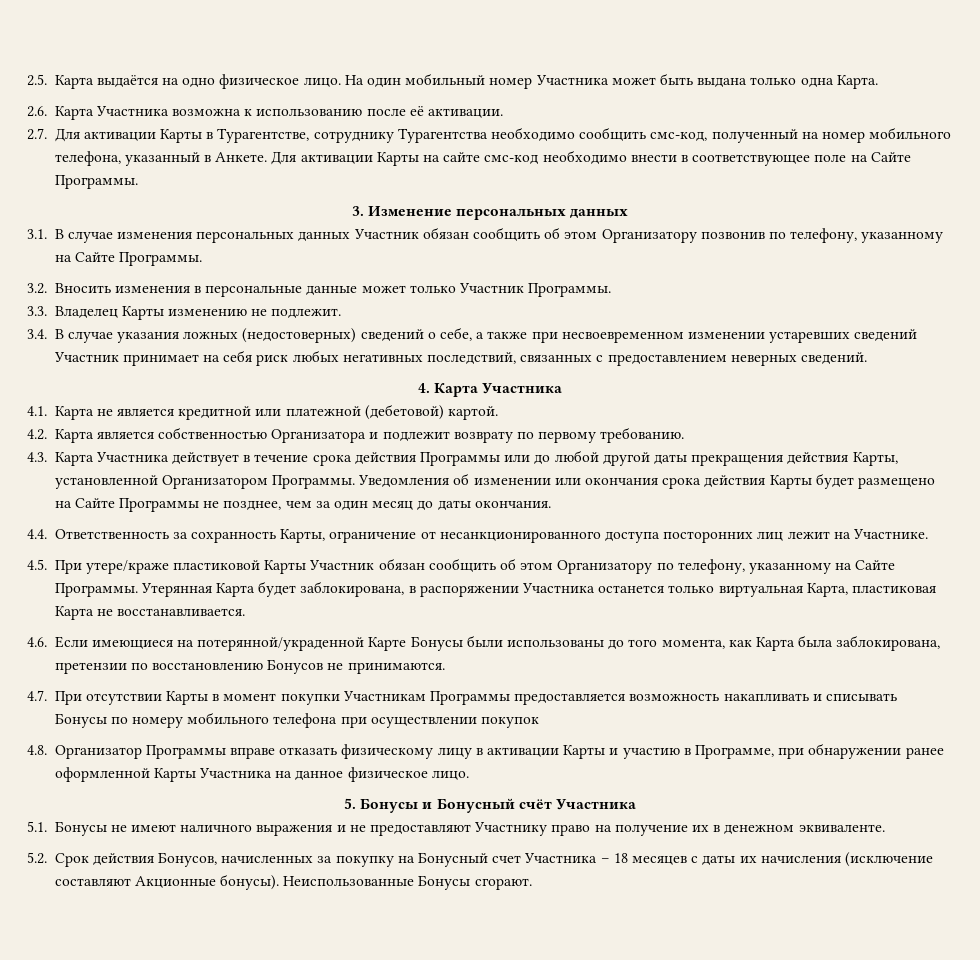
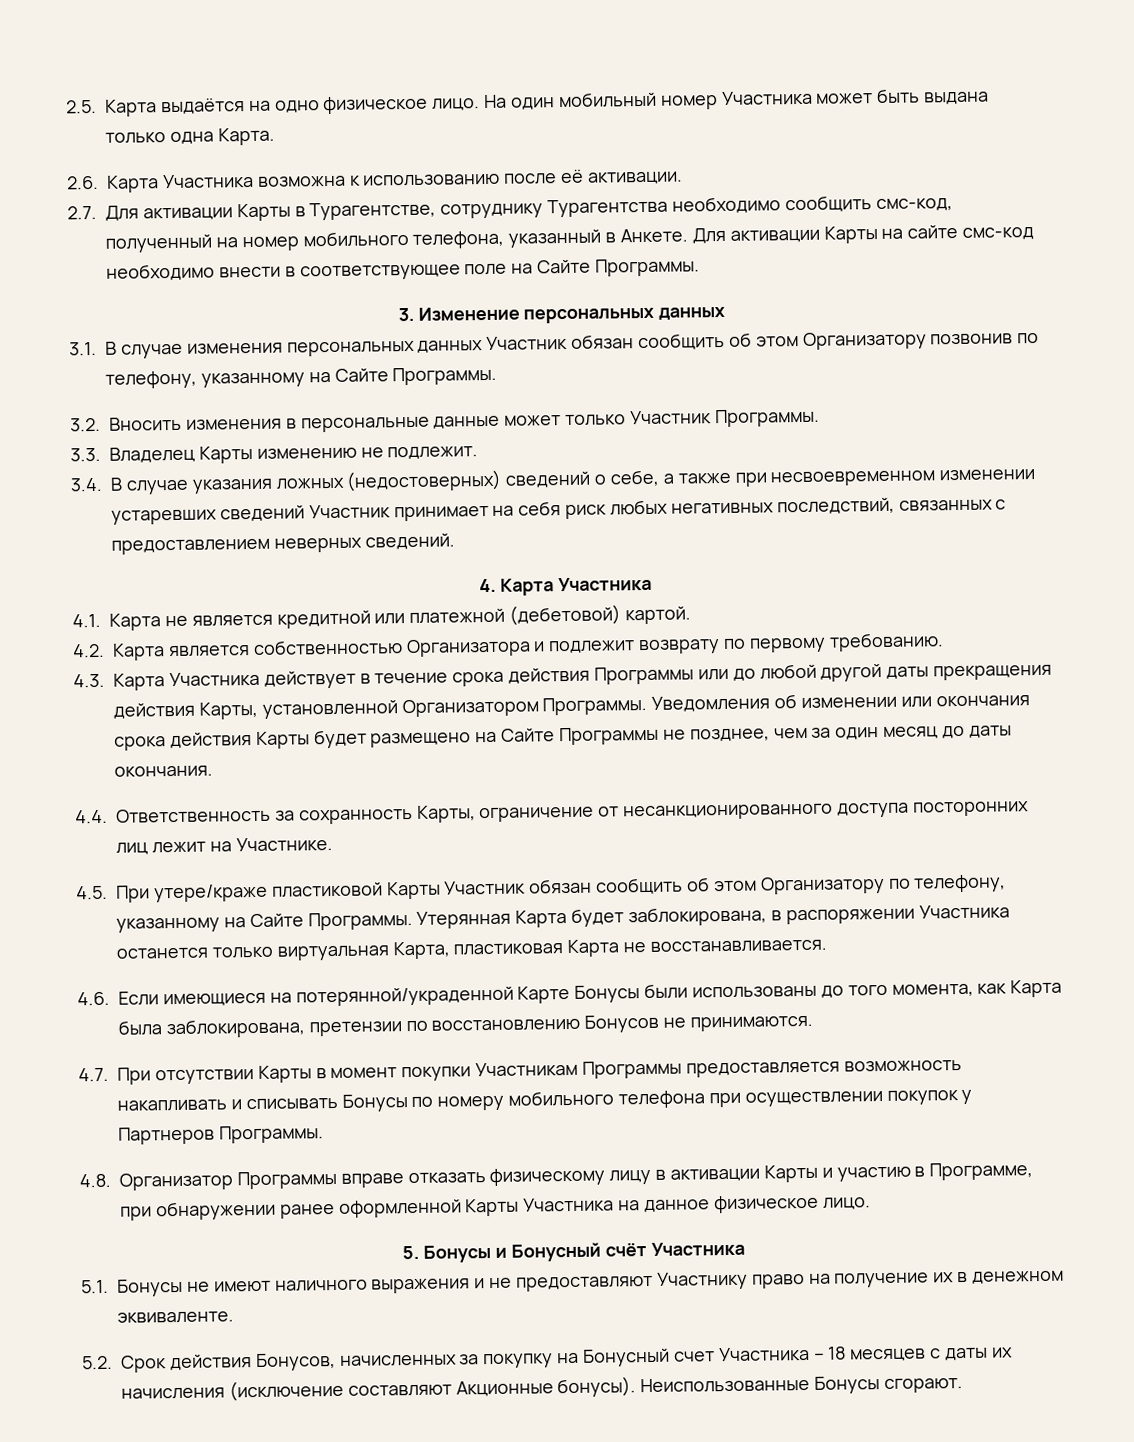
- 4.7. При отсутствии Карты в момент покупки Участникам Программы предоставляется возможность накапливать и списывать Бонусы по номеру мобильного телефона при осуществлении покупок
+ 4.7. При отсутствии Карты в момент покупки Участникам Программы предоставляется возможность накапливать и списывать Бонусы по номеру мобильного телефона при осуществлении покупок у Партнеров Программы.

